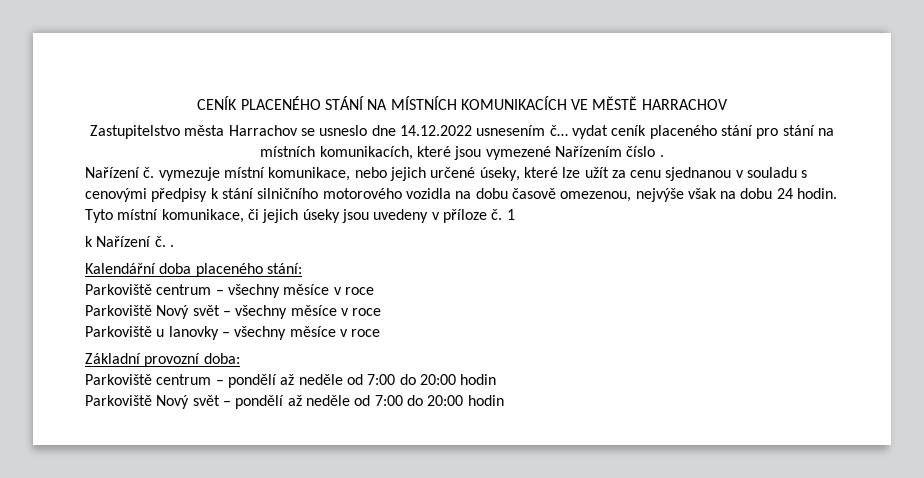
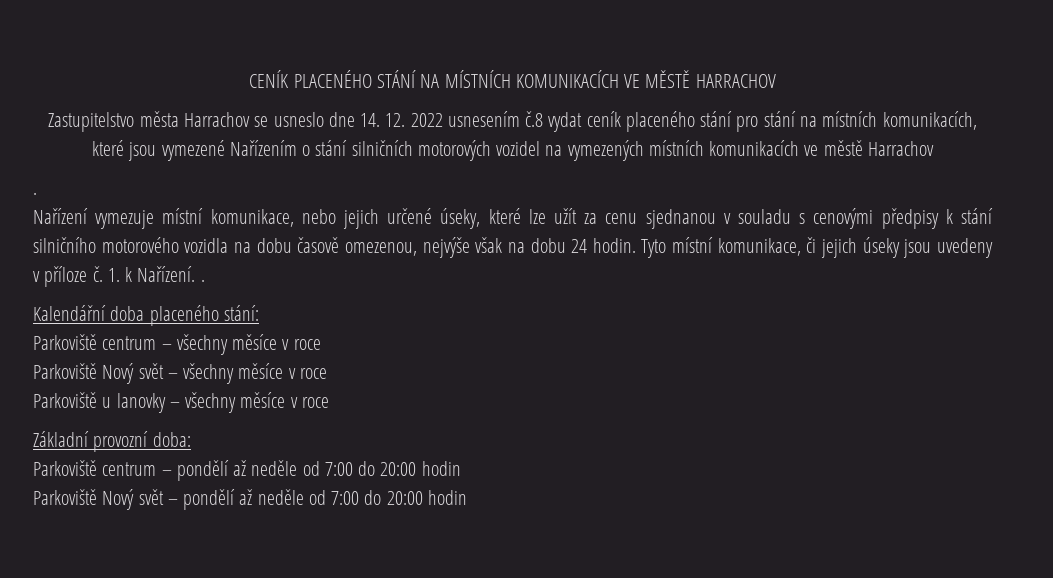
- Zastupitelstvo města Harrachov se usneslo dne 14.12.2022 usnesením č… vydat ceník placeného stání pro stání na místních komunikacích, které jsou vymezené Nařízením číslo .
+ Zastupitelstvo města Harrachov se usneslo dne 14. 12. 2022 usnesením č.8 vydat ceník placeného stání pro stání na místních komunikacích, které jsou vymezené Nařízením o stání silničních motorových vozidel na vymezených místních komunikacích ve městě Harrachov
+ .
- Nařízení č. vymezuje místní komunikace, nebo jejich určené úseky, které lze užít za cenu sjednanou v souladu s cenovými předpisy k stání silničního motorového vozidla na dobu časově omezenou, nejvýše však na dobu 24 hodin.
+ Nařízení vymezuje místní komunikace, nebo jejich určené úseky, které lze užít za cenu sjednanou v souladu s cenovými předpisy k stání silničního motorového vozidla na dobu časově omezenou, nejvýše však na dobu 24 hodin.
- 1
- k Nařízení č. .
+ 1. k Nařízení. .

